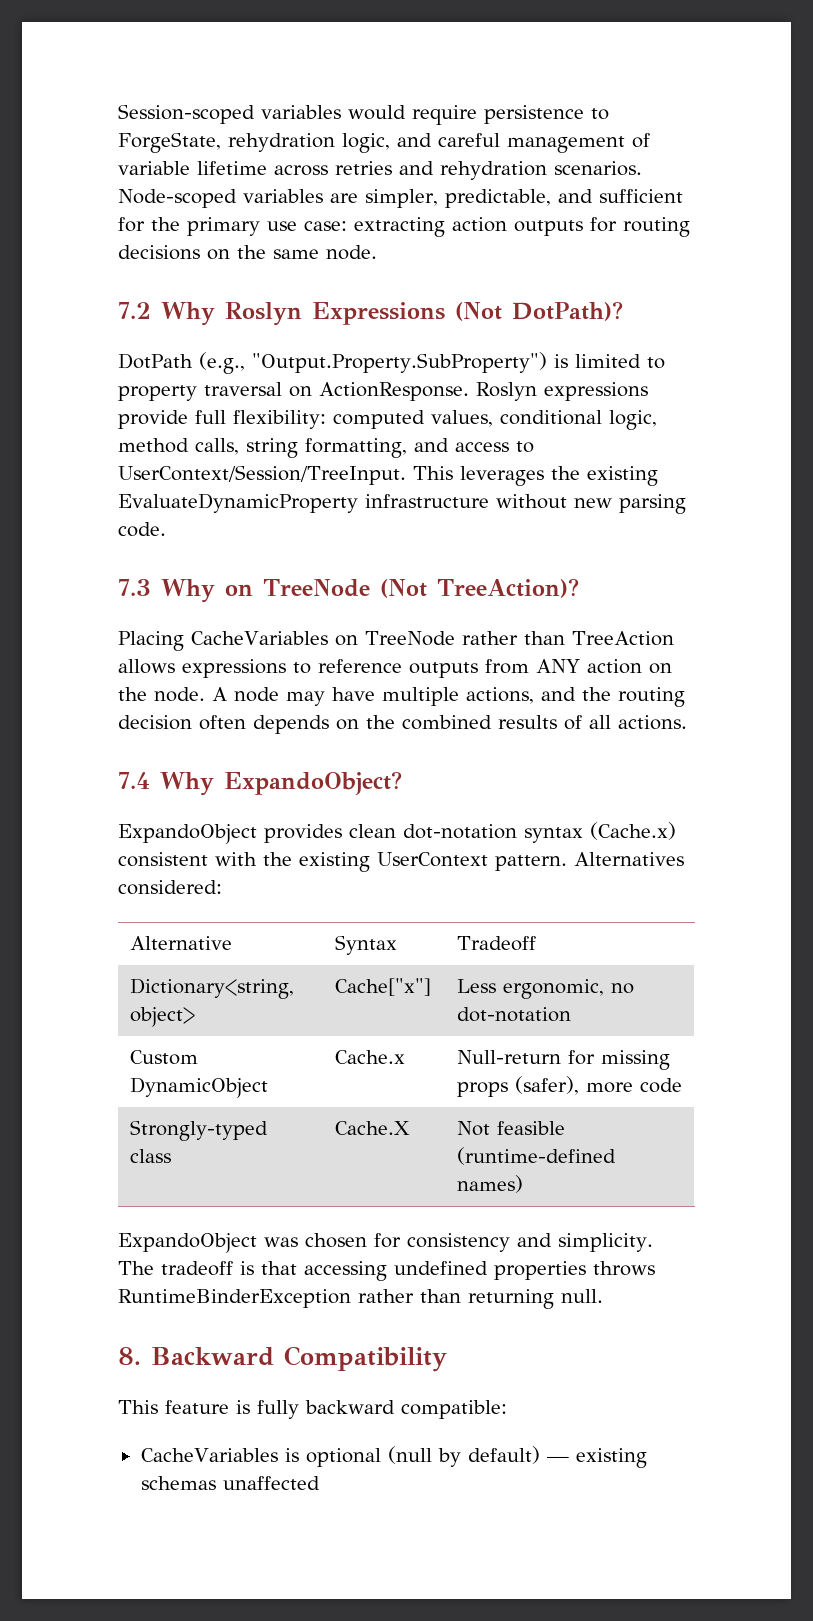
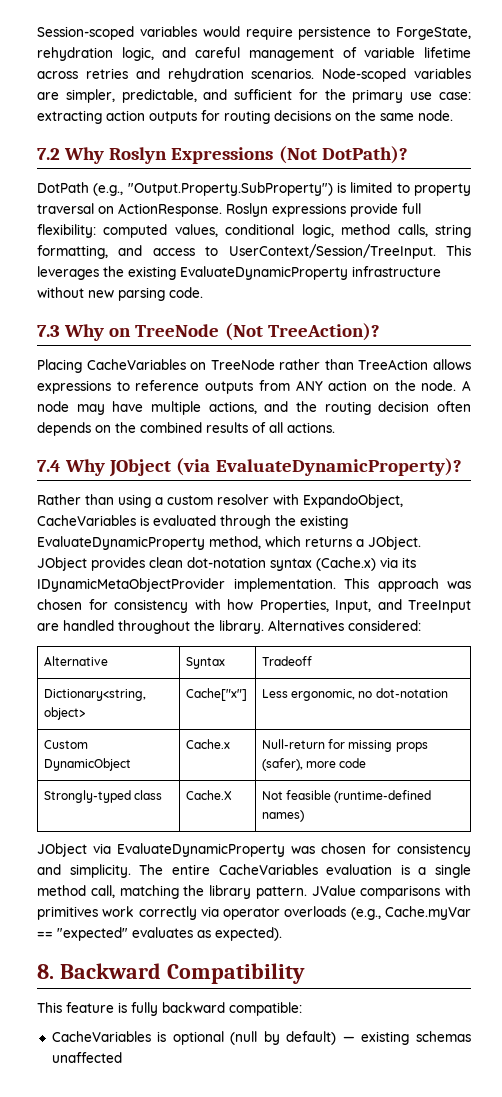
- 7.4 Why ExpandoObject?
- ExpandoObject provides clean dot-notation syntax (Cache.x) consistent with the existing UserContext pattern.
+ 7.4 Why JObject (via EvaluateDynamicProperty)?
+ Rather than using a custom resolver with ExpandoObject, CacheVariables is evaluated through the existing EvaluateDynamicProperty method, which returns a JObject. JObject provides clean dot-notation syntax (Cache.x) via its IDynamicMetaObjectProvider implementation. This approach was chosen for consistency with how Properties, Input, and TreeInput are handled throughout the library.
- ExpandoObject was chosen for consistency and simplicity.
+ JObject via EvaluateDynamicProperty was chosen for consistency and simplicity.
- The tradeoff is that accessing undefined properties throws RuntimeBinderException rather than returning null.
+ The entire CacheVariables evaluation is a single method call, matching the library pattern. JValue comparisons with primitives work correctly via operator overloads (e.g., Cache.myVar == "expected" evaluates as expected).

